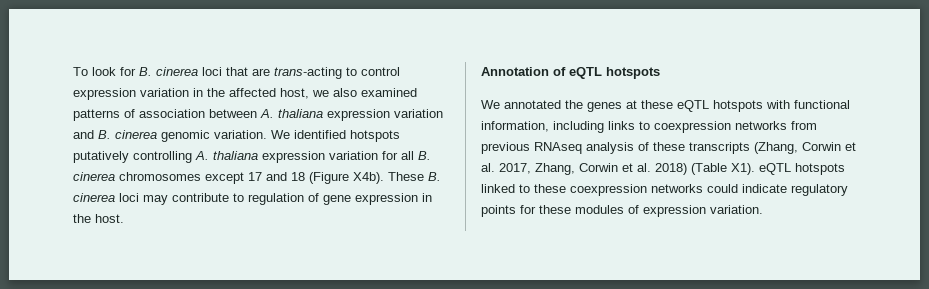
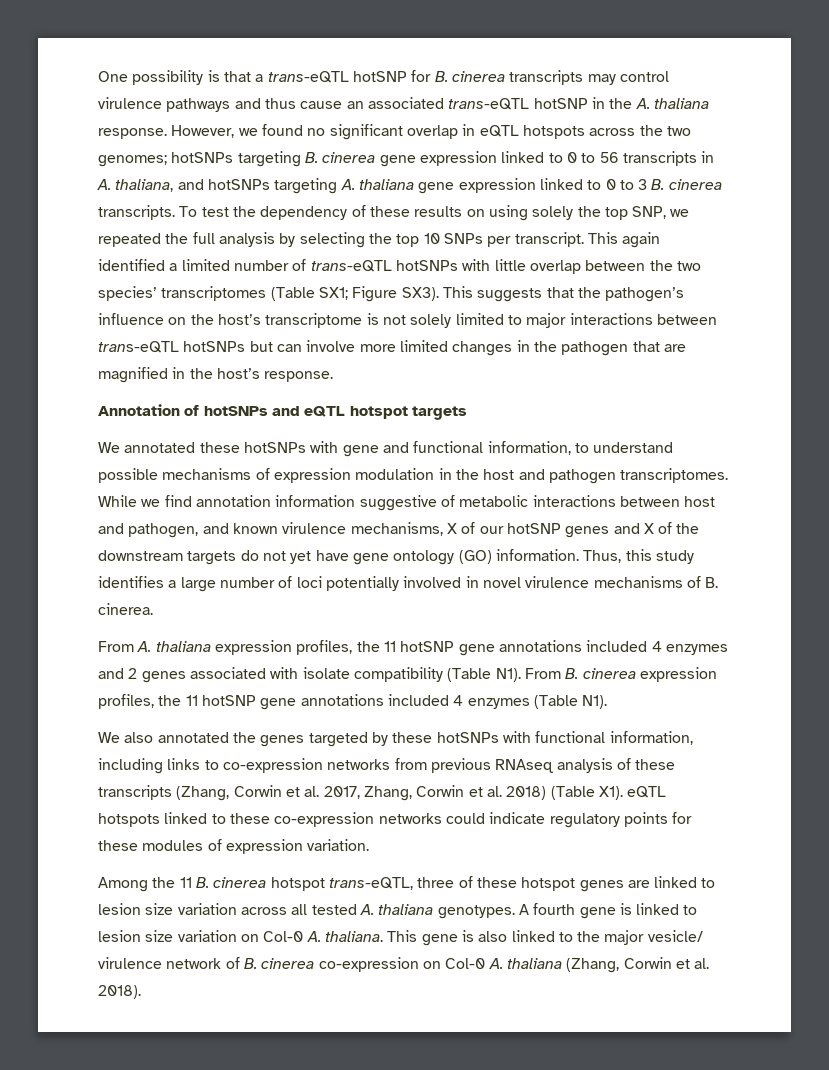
- To look for B. cinerea loci that are trans-acting to control expression variation in the affected host, we also examined patterns of association between A. thaliana expression variation and B. cinerea genomic variation. We identified hotspots putatively controlling A. thaliana expression variation for all B. cinerea chromosomes except 17 and 18 (Figure X4b). These B. cinerea loci may contribute to regulation of gene expression in the host.
- Annotation of eQTL hotspots
- We annotated the genes at these eQTL hotspots with functional information, including links to coexpression networks from previous RNAseq analysis of these transcripts (Zhang, Corwin et al. 2017, Zhang, Corwin et al. 2018) (Table X1). eQTL hotspots linked to these coexpression networks could indicate regulatory points for these modules of expression variation.
+ One possibility is that a trans-eQTL hotSNP for B. cinerea transcripts may control virulence pathways and thus cause an associated trans-eQTL hotSNP in the A. thaliana response. However, we found no significant overlap in eQTL hotspots across the two genomes; hotSNPs targeting B. cinerea gene expression linked to 0 to 56 transcripts in A. thaliana, and hotSNPs targeting A. thaliana gene expression linked to 0 to 3 B. cinerea transcripts. To test the dependency of these results on using solely the top SNP, we repeated the full analysis by selecting the top 10 SNPs per transcript. This again identified a limited number of trans-eQTL hotSNPs with little overlap between the two species’ transcriptomes (Table SX1; Figure SX3). This suggests that the pathogen’s influence on the host’s transcriptome is not solely limited to major interactions between trans-eQTL hotSNPs but can involve more limited changes in the pathogen that are magnified in the host’s response.
+ Annotation of hotSNPs and eQTL hotspot targets
+ We annotated these hotSNPs with gene and functional information, to understand possible mechanisms of expression modulation in the host and pathogen transcriptomes. While we find annotation information suggestive of metabolic interactions between host and pathogen, and known virulence mechanisms, X of our hotSNP genes and X of the downstream targets do not yet have gene ontology (GO) information. Thus, this study identifies a large number of loci potentially involved in novel virulence mechanisms of B. cinerea.
+ From A. thaliana expression profiles, the 11 hotSNP gene annotations included 4 enzymes and 2 genes associated with isolate compatibility (Table N1). From B. cinerea expression profiles, the 11 hotSNP gene annotations included 4 enzymes (Table N1).
+ We also annotated the genes targeted by these hotSNPs with functional information, including links to co-expression networks from previous RNAseq analysis of these transcripts (Zhang, Corwin et al. 2017, Zhang, Corwin et al. 2018) (Table X1). eQTL hotspots linked to these co-expression networks could indicate regulatory points for these modules of expression variation.
+ Among the 11 B. cinerea hotspot trans-eQTL, three of these hotspot genes are linked to lesion size variation across all tested A. thaliana genotypes. A fourth gene is linked to lesion size variation on Col-0 A. thaliana. This gene is also linked to the major vesicle/ virulence network of B. cinerea co-expression on Col-0 A. thaliana (Zhang, Corwin et al. 2018).

